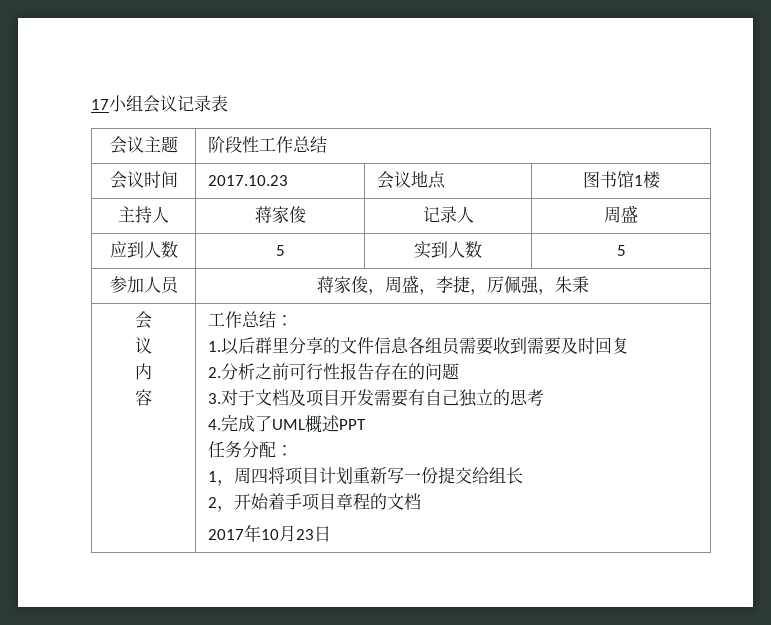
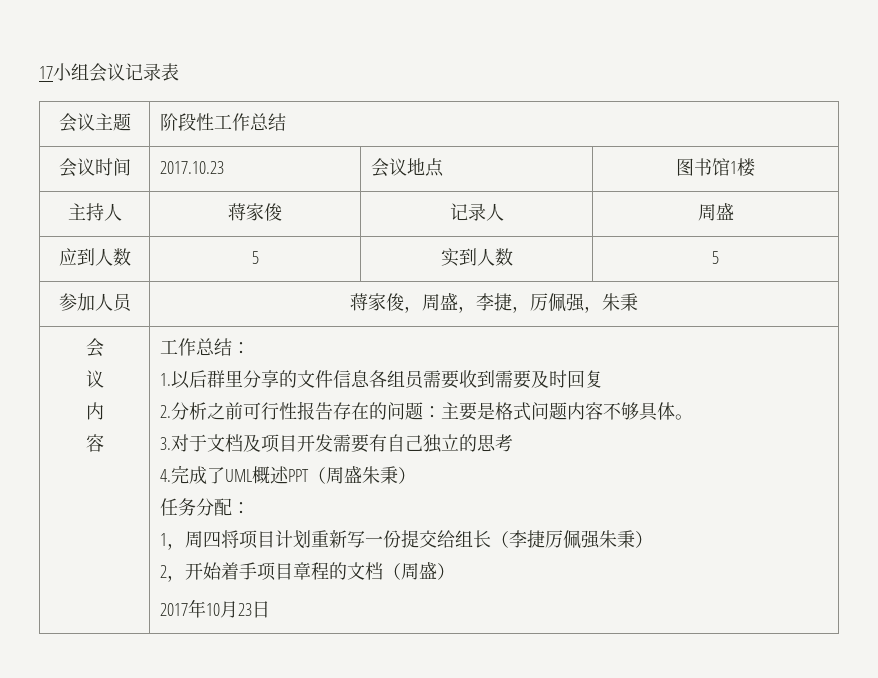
- 2.分析之前可行性报告存在的问题
+ 2.分析之前可行性报告存在的问题：主要是格式问题内容不够具体。
- 4.完成了UML概述PPT
+ 4.完成了UML概述PPT（周盛朱秉）
- 1，周四将项目计划重新写一份提交给组长
+ 1，周四将项目计划重新写一份提交给组长（李捷厉佩强朱秉）
- 2，开始着手项目章程的文档
+ 2，开始着手项目章程的文档（周盛）

